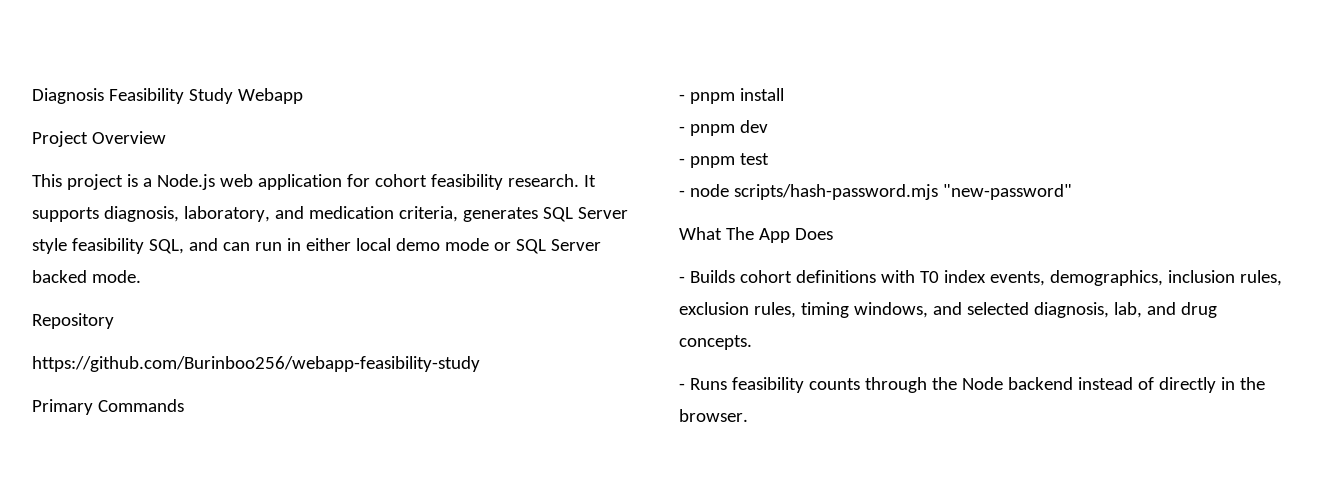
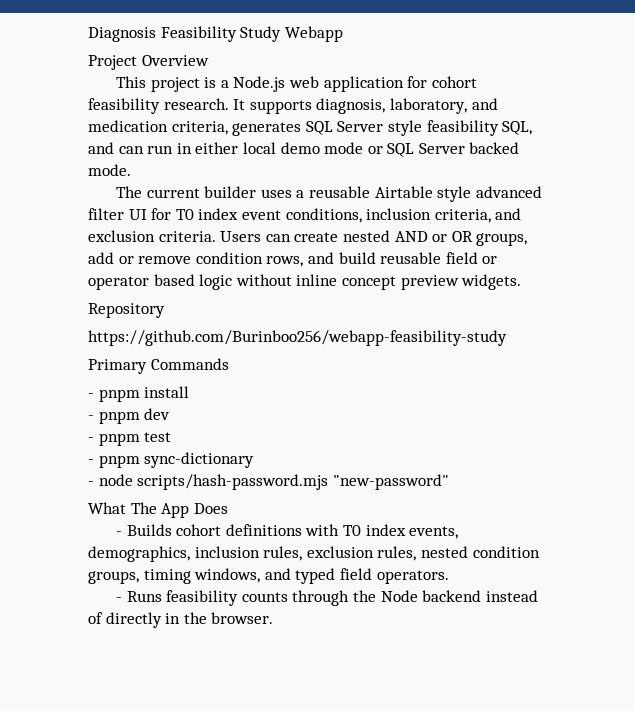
+ The current builder uses a reusable Airtable style advanced filter UI for T0 index event conditions, inclusion criteria, and exclusion criteria. Users can create nested AND or OR groups, add or remove condition rows, and build reusable field or operator based logic without inline concept preview widgets.
+ - pnpm sync-dictionary
- - Builds cohort definitions with T0 index events, demographics, inclusion rules, exclusion rules, timing windows, and selected diagnosis, lab, and drug concepts.
+ - Builds cohort definitions with T0 index events, demographics, inclusion rules, exclusion rules, nested condition groups, timing windows, and typed field operators.

